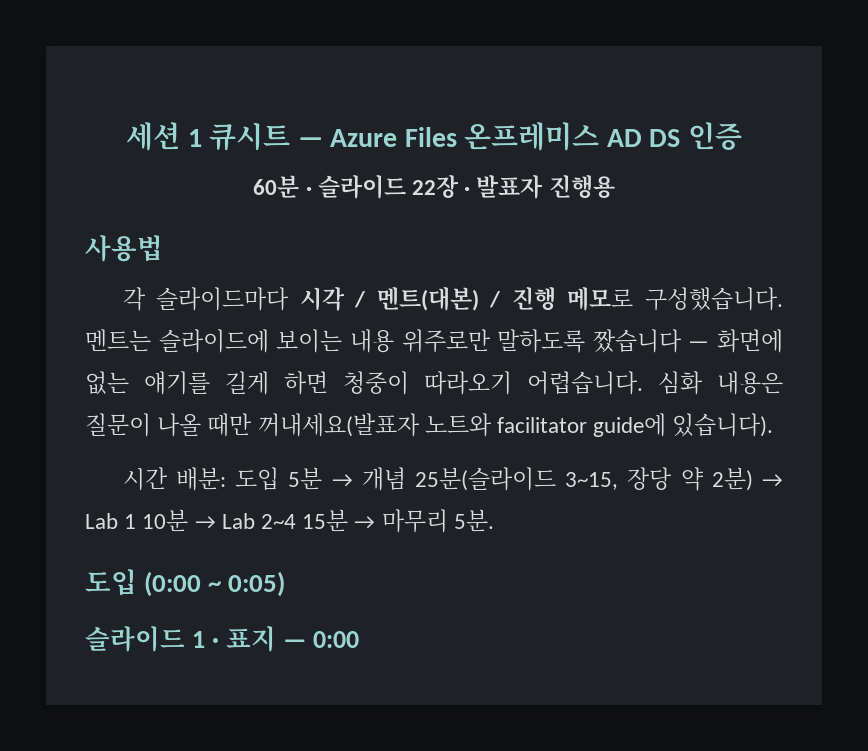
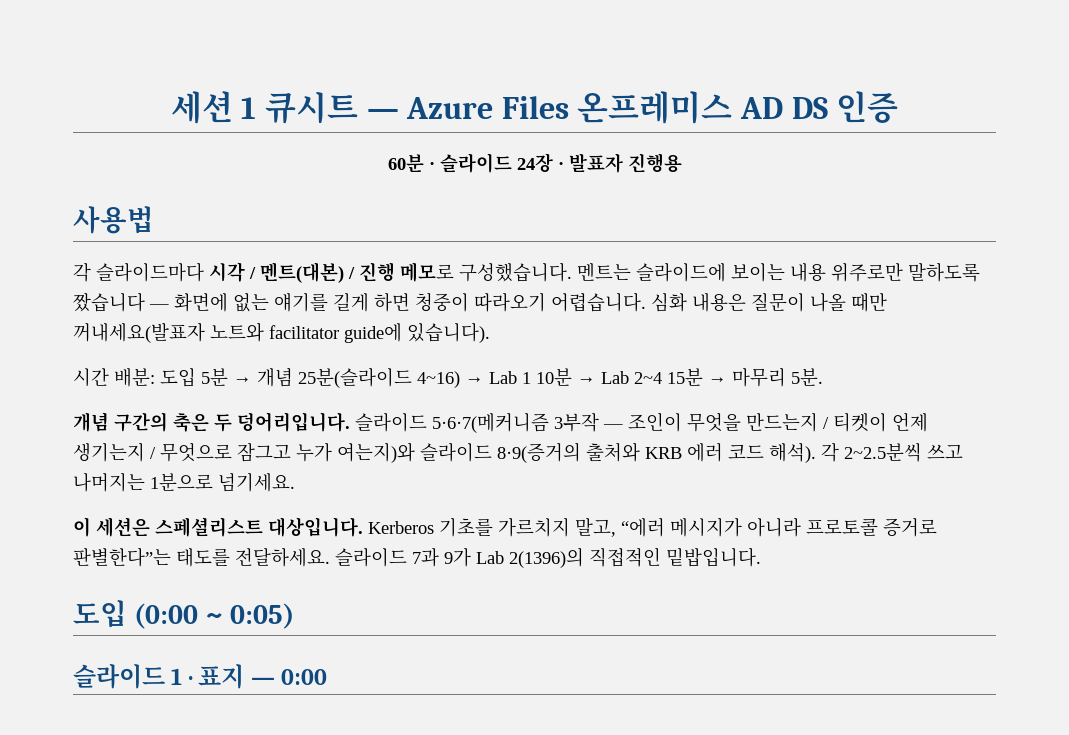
- 60분 · 슬라이드 22장 · 발표자 진행용
+ 60분 · 슬라이드 24장 · 발표자 진행용
- 시간 배분: 도입 5분 → 개념 25분(슬라이드 3~15, 장당 약 2분) → Lab 1 10분 → Lab 2~4 15분 → 마무리 5분.
+ 시간 배분: 도입 5분 → 개념 25분(슬라이드 4~16) → Lab 1 10분 → Lab 2~4 15분 → 마무리 5분.
+ 개념 구간의 축은 두 덩어리입니다. 슬라이드 5·6·7(메커니즘 3부작 — 조인이 무엇을 만드는지 / 티켓이 언제 생기는지 / 무엇으로 잠그고 누가 여는지)와 슬라이드 8·9(증거의 출처와 KRB 에러 코드 해석). 각 2~2.5분씩 쓰고 나머지는 1분으로 넘기세요.
+ 이 세션은 스페셜리스트 대상입니다. Kerberos 기초를 가르치지 말고, “에러 메시지가 아니라 프로토콜 증거로 판별한다”는 태도를 전달하세요. 슬라이드 7과 9가 Lab 2(1396)의 직접적인 밑밥입니다.

